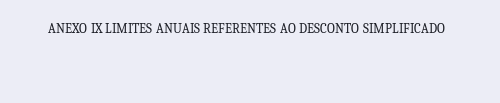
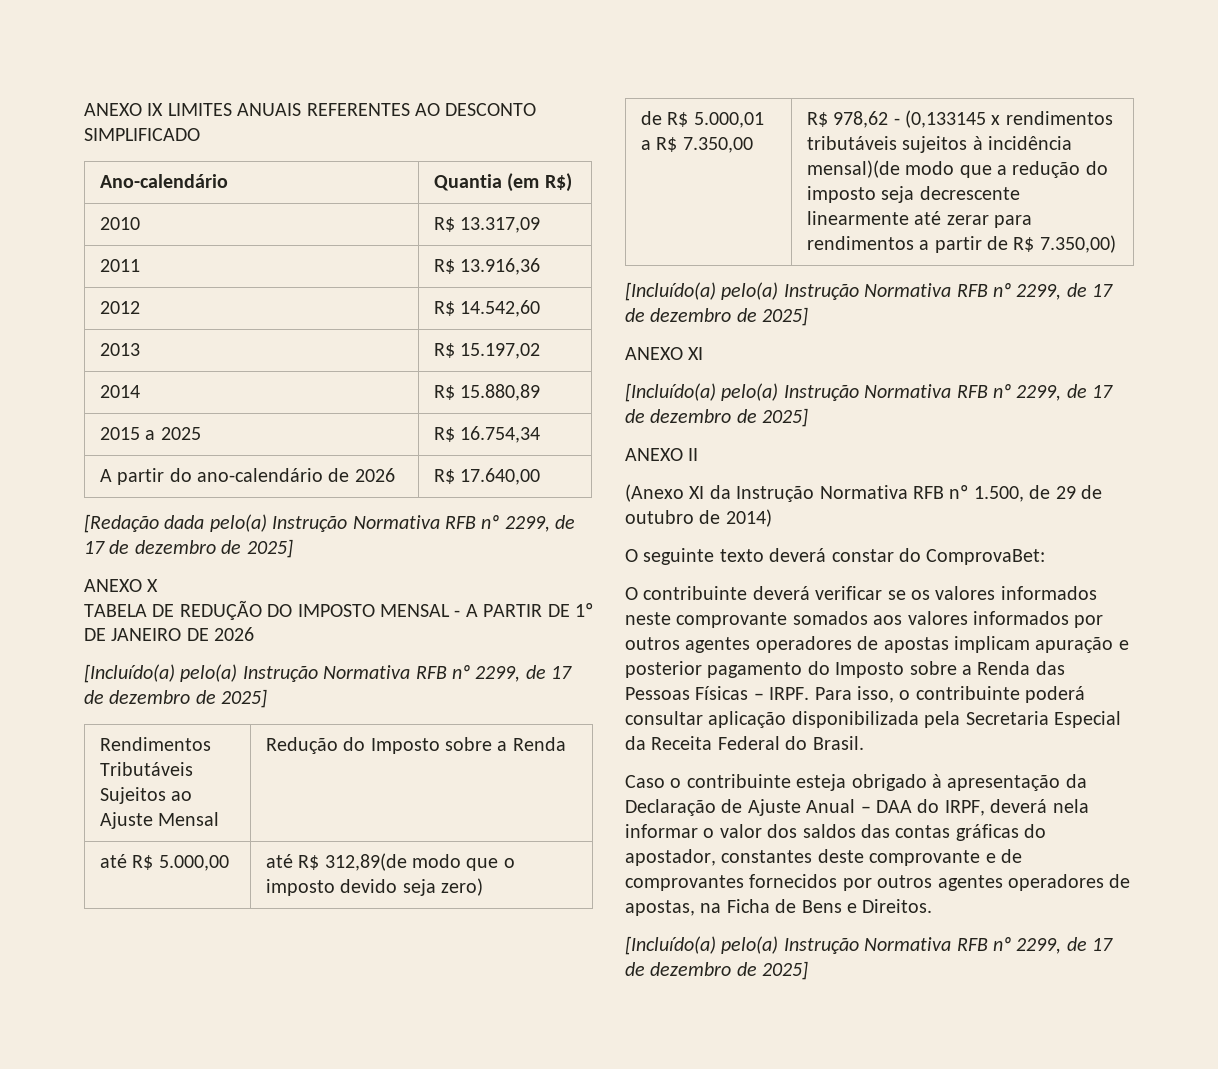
+ Ano-calendário | Quantia (em R$)
+ 2010 | R$ 13.317,09
+ 2011 | R$ 13.916,36
+ 2012 | R$ 14.542,60
+ 2013 | R$ 15.197,02
+ 2014 | R$ 15.880,89
+ 2015 a 2025 | R$ 16.754,34
+ A partir do ano-calendário de 2026 | R$ 17.640,00
+ [Redação dada pelo(a) Instrução Normativa RFB nº 2299, de 17 de dezembro de 2025]
+ ANEXO X
+ TABELA DE REDUÇÃO DO IMPOSTO MENSAL - A PARTIR DE 1º DE JANEIRO DE 2026
+ [Incluído(a) pelo(a) Instrução Normativa RFB nº 2299, de 17 de dezembro de 2025]
+ Rendimentos Tributáveis Sujeitos ao Ajuste Mensal | Redução do Imposto sobre a Renda
+ até R$ 5.000,00 | até R$ 312,89(de modo que o imposto devido seja zero)
+ de R$ 5.000,01 a R$ 7.350,00 | R$ 978,62 - (0,133145 x rendimentos tributáveis sujeitos à incidência mensal)(de modo que a redução do imposto seja decrescente linearmente até zerar para rendimentos a partir de R$ 7.350,00)
+ [Incluído(a) pelo(a) Instrução Normativa RFB nº 2299, de 17 de dezembro de 2025]
+ ANEXO XI
+ [Incluído(a) pelo(a) Instrução Normativa RFB nº 2299, de 17 de dezembro de 2025]
+ ANEXO II
+ (Anexo XI da Instrução Normativa RFB nº 1.500, de 29 de outubro de 2014)
+ O seguinte texto deverá constar do ComprovaBet:
+ O contribuinte deverá verificar se os valores informados neste comprovante somados aos valores informados por outros agentes operadores de apostas implicam apuração e posterior pagamento do Imposto sobre a Renda das Pessoas Físicas – IRPF. Para isso, o contribuinte poderá consultar aplicação disponibilizada pela Secretaria Especial da Receita Federal do Brasil.
+ Caso o contribuinte esteja obrigado à apresentação da Declaração de Ajuste Anual – DAA do IRPF, deverá nela informar o valor dos saldos das contas gráficas do apostador, constantes deste comprovante e de comprovantes fornecidos por outros agentes operadores de apostas, na Ficha de Bens e Direitos.
+ [Incluído(a) pelo(a) Instrução Normativa RFB nº 2299, de 17 de dezembro de 2025]

